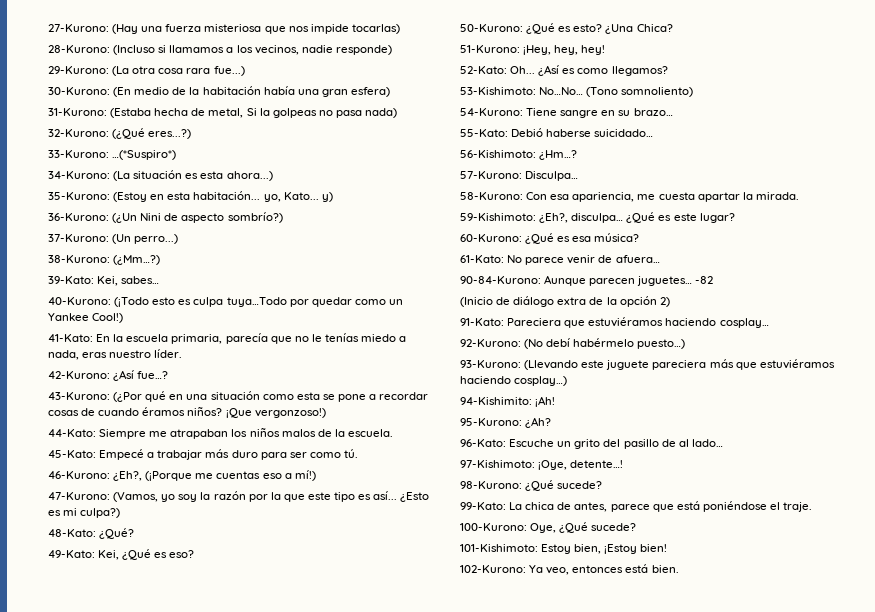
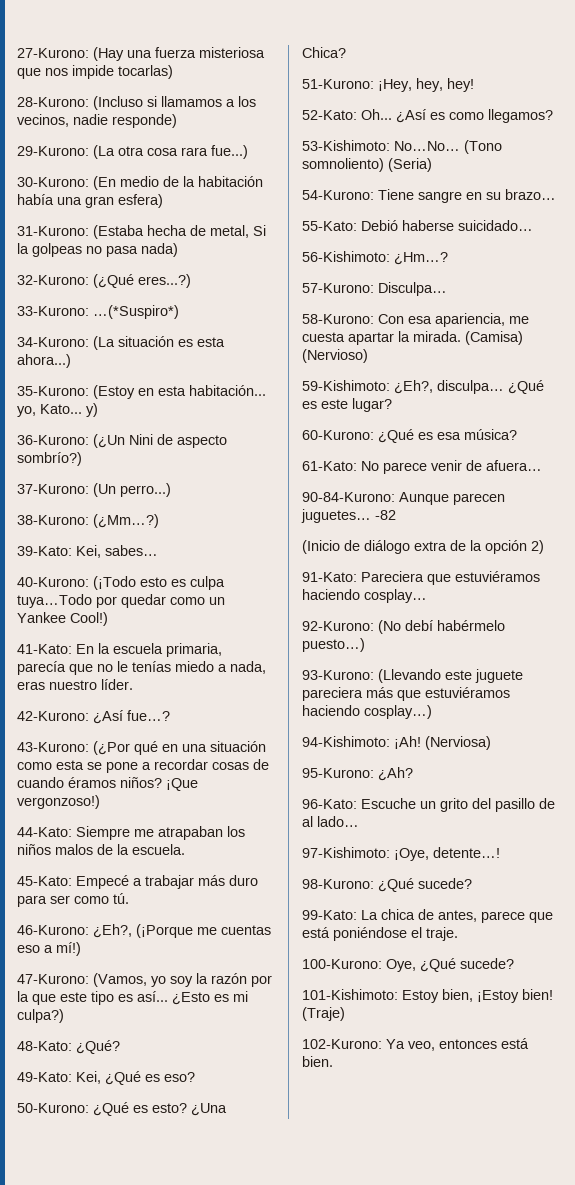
- (Tono somnoliento)
+ (Tono somnoliento) (Seria)
+ (Camisa) (Nervioso)
- 94-Kishimito: ¡Ah!
+ 94-Kishimoto: ¡Ah! (Nerviosa)
+ (Traje)

